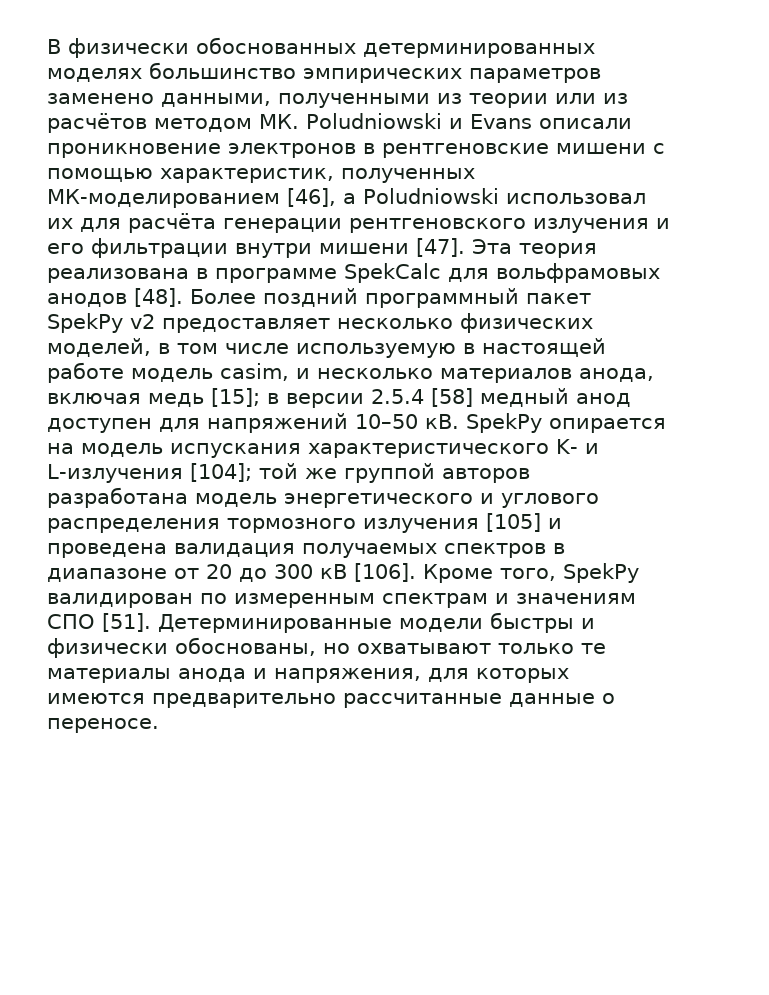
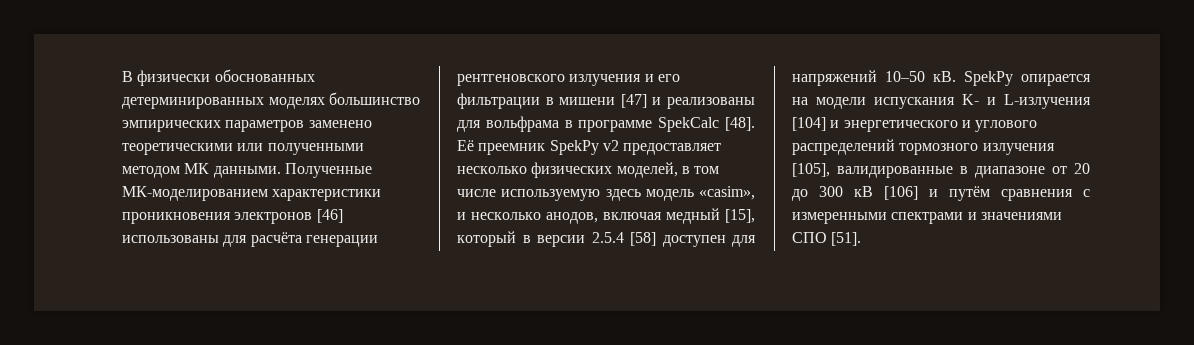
- В физически обоснованных детерминированных моделях большинство эмпирических параметров заменено данными, полученными из теории или из расчётов методом МК. Poludniowski и Evans описали проникновение электронов в рентгеновские мишени с помощью характеристик, полученных МК-моделированием [46], а Poludniowski использовал их для расчёта генерации рентгеновского излучения и его фильтрации внутри мишени [47]. Эта теория реализована в программе SpekCalc для вольфрамовых анодов [48]. Более поздний программный пакет SpekPy v2 предоставляет несколько физических моделей, в том числе используемую в настоящей работе модель casim, и несколько материалов анода, включая медь [15]; в версии 2.5.4 [58] медный анод доступен для напряжений 10–50 кВ.
+ В физически обоснованных детерминированных моделях большинство эмпирических параметров заменено теоретическими или полученными методом МК данными. Полученные МК-моделированием характеристики проникновения электронов [46] использованы для расчёта генерации рентгеновского излучения и его фильтрации в мишени [47] и реализованы для вольфрама в программе SpekCalc [48]. Её преемник SpekPy v2 предоставляет несколько физических моделей, в том числе используемую здесь модель «casim», и несколько анодов, включая медный [15], который в версии 2.5.4 [58] доступен для напряжений 10–50 кВ.
- SpekPy опирается на модель испускания характеристического K- и L-излучения [104]; той же группой авторов разработана модель энергетического и углового распределения тормозного излучения [105] и проведена валидация получаемых спектров в диапазоне от 20 до 300 кВ [106]. Кроме того, SpekPy валидирован по измеренным спектрам и значениям СПО [51]. Детерминированные модели быстры и физически обоснованы, но охватывают только те материалы анода и напряжения, для которых имеются предварительно рассчитанные данные о переносе.
+ SpekPy опирается на модели испускания K- и L-излучения [104] и энергетического и углового распределений тормозного излучения [105], валидированные в диапазоне от 20 до 300 кВ [106] и путём сравнения с измеренными спектрами и значениями СПО [51].

